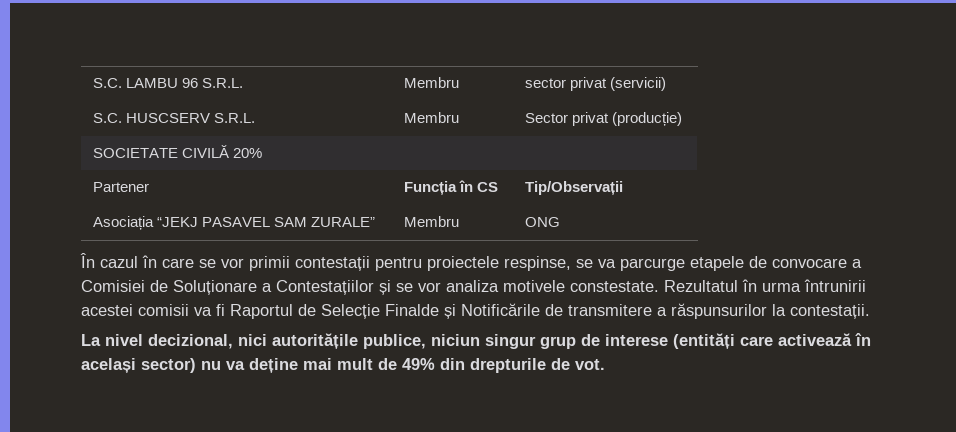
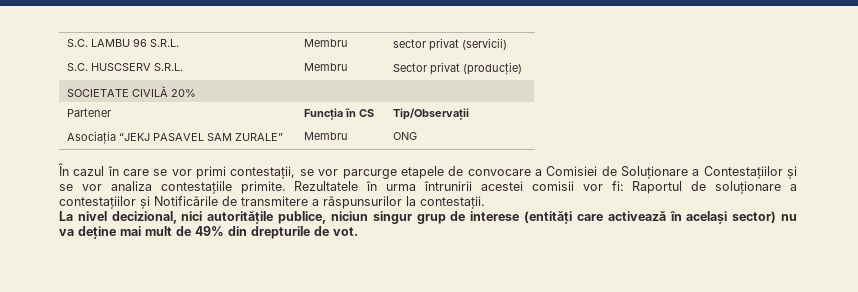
- În cazul în care se vor primii contestații pentru proiectele respinse, se va parcurge etapele de convocare a Comisiei de Soluționare a Contestațiilor și se vor analiza motivele constestate. Rezultatul în urma întrunirii acestei comisii va fi Raportul de Selecție Finalde și Notificările de transmitere a răspunsurilor la contestații.
+ În cazul în care se vor primi contestații, se vor parcurge etapele de convocare a Comisiei de Soluționare a Contestațiilor și se vor analiza contestațiile primite. Rezultatele în urma întrunirii acestei comisii vor fi: Raportul de soluționare a contestațiilor și Notificările de transmitere a răspunsurilor la contestații.

